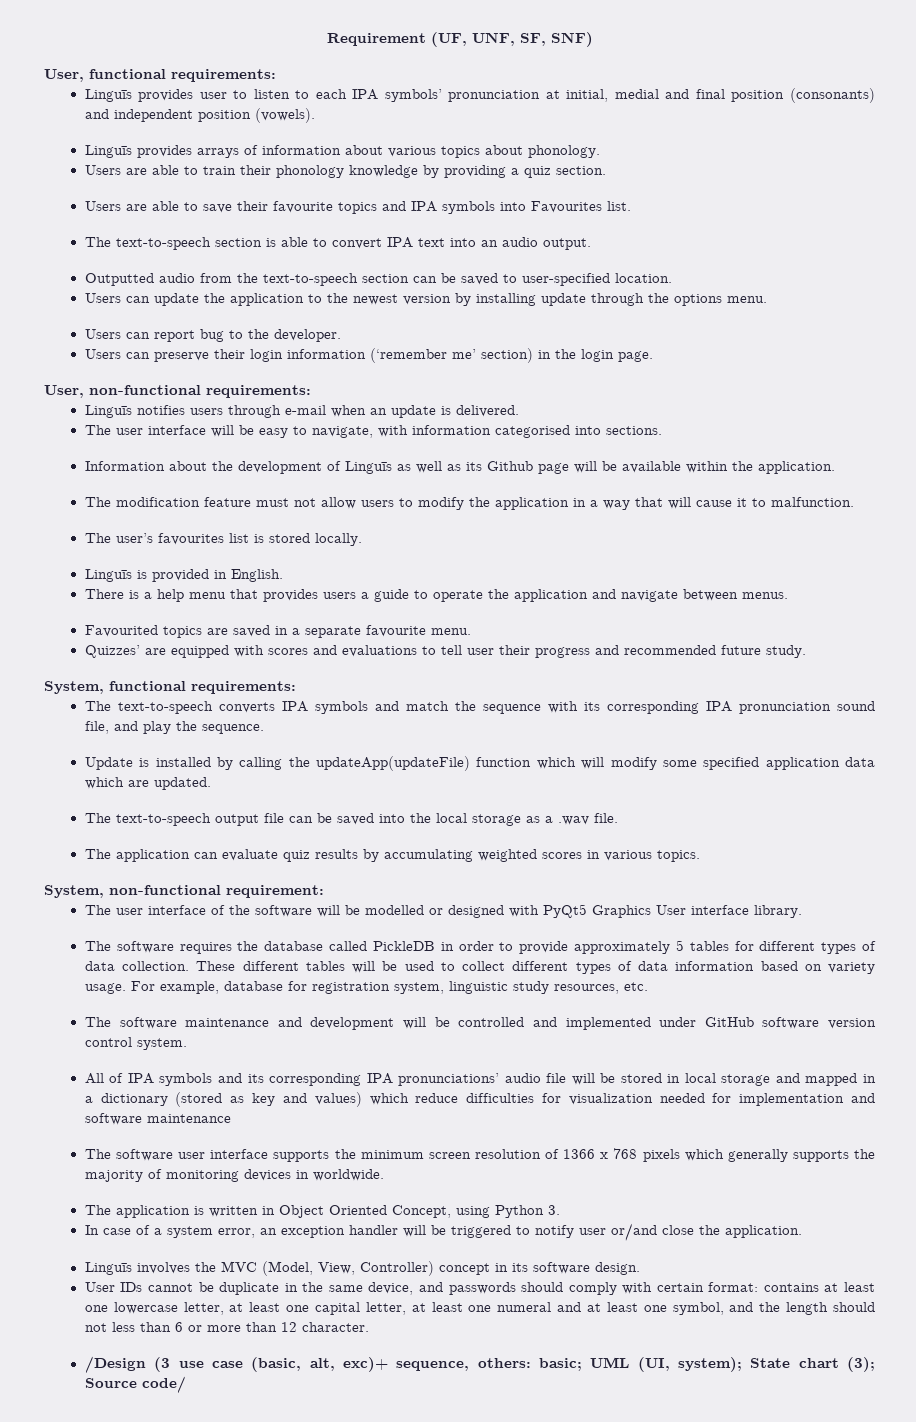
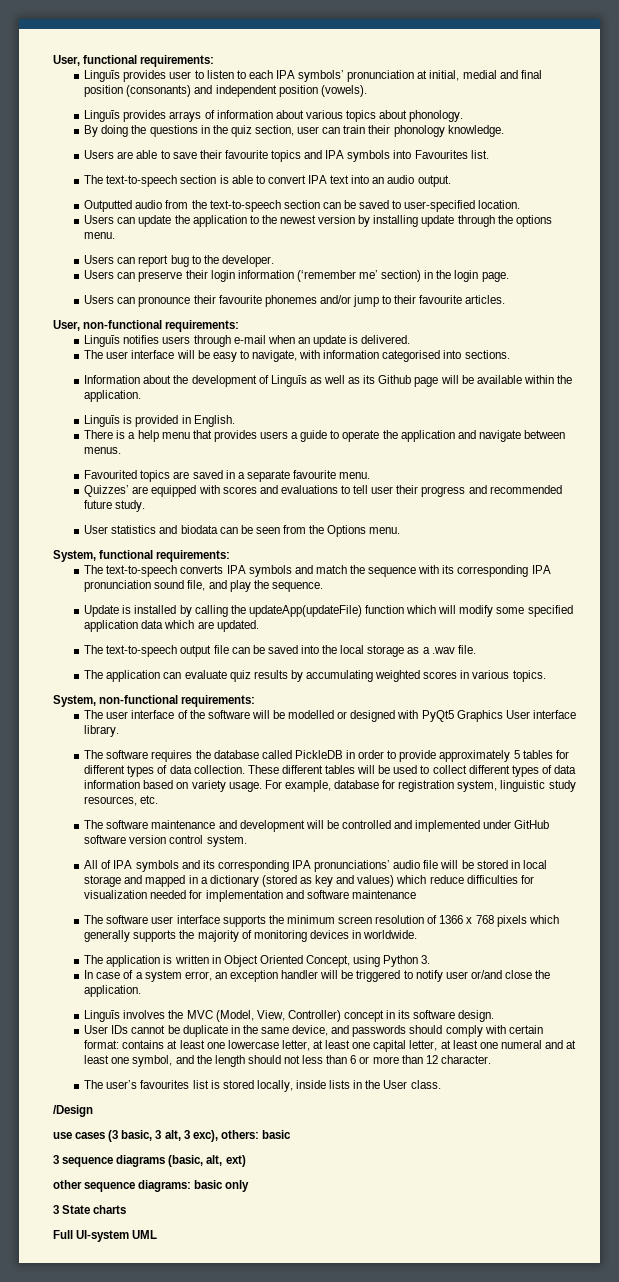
- Requirement (UF, UNF, SF, SNF)
- Users are able to train their phonology knowledge by providing a quiz section.
+ By doing the questions in the quiz section, user can train their phonology knowledge.
+ Users can pronounce their favourite phonemes and/or jump to their favourite articles.
- The modification feature must not allow users to modify the application in a way that will cause it to malfunction.
- The user’s favourites list is stored locally.
+ User statistics and biodata can be seen from the Options menu.
- System, non-functional requirement:
+ System, non-functional requirements:
- /Design (3 use case (basic, alt, exc)+ sequence, others: basic; UML (UI, system); State chart (3); Source code/
+ The user’s favourites list is stored locally, inside lists in the User class.
+ /Design
+ use cases (3 basic, 3 alt, 3 exc), others: basic
+ 3 sequence diagrams (basic, alt, ext)
+ other sequence diagrams: basic only
+ 3 State charts
+ Full UI-system UML

